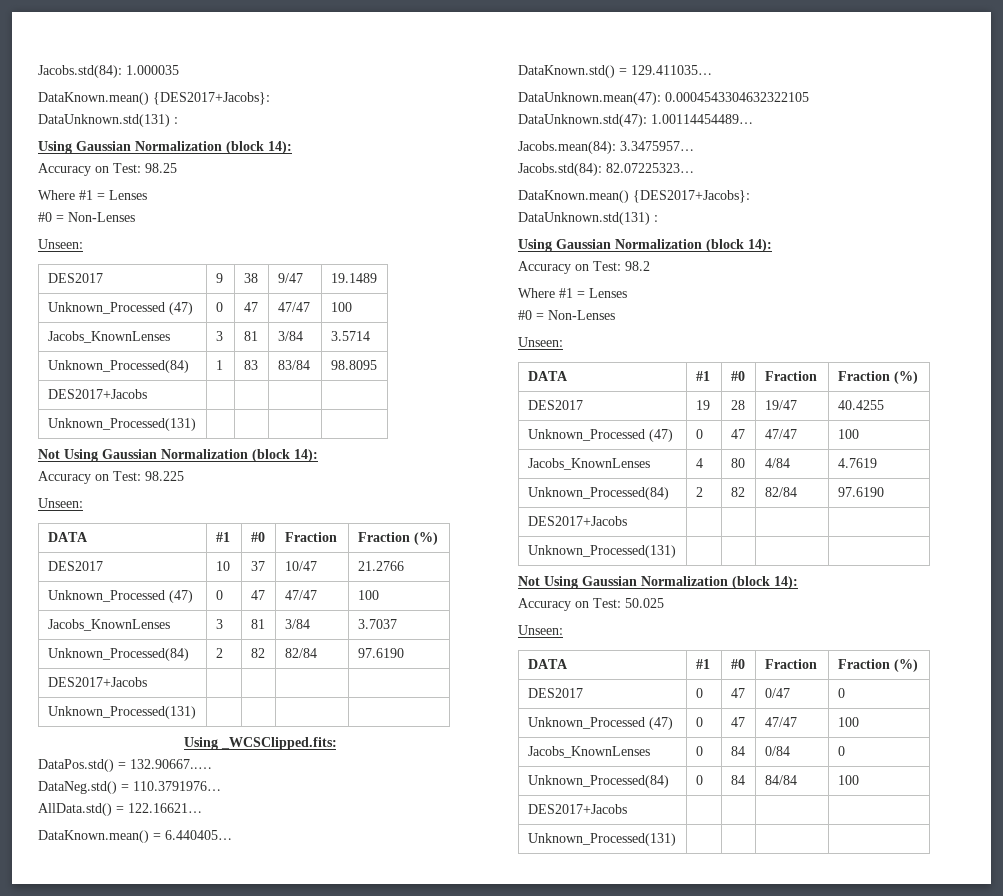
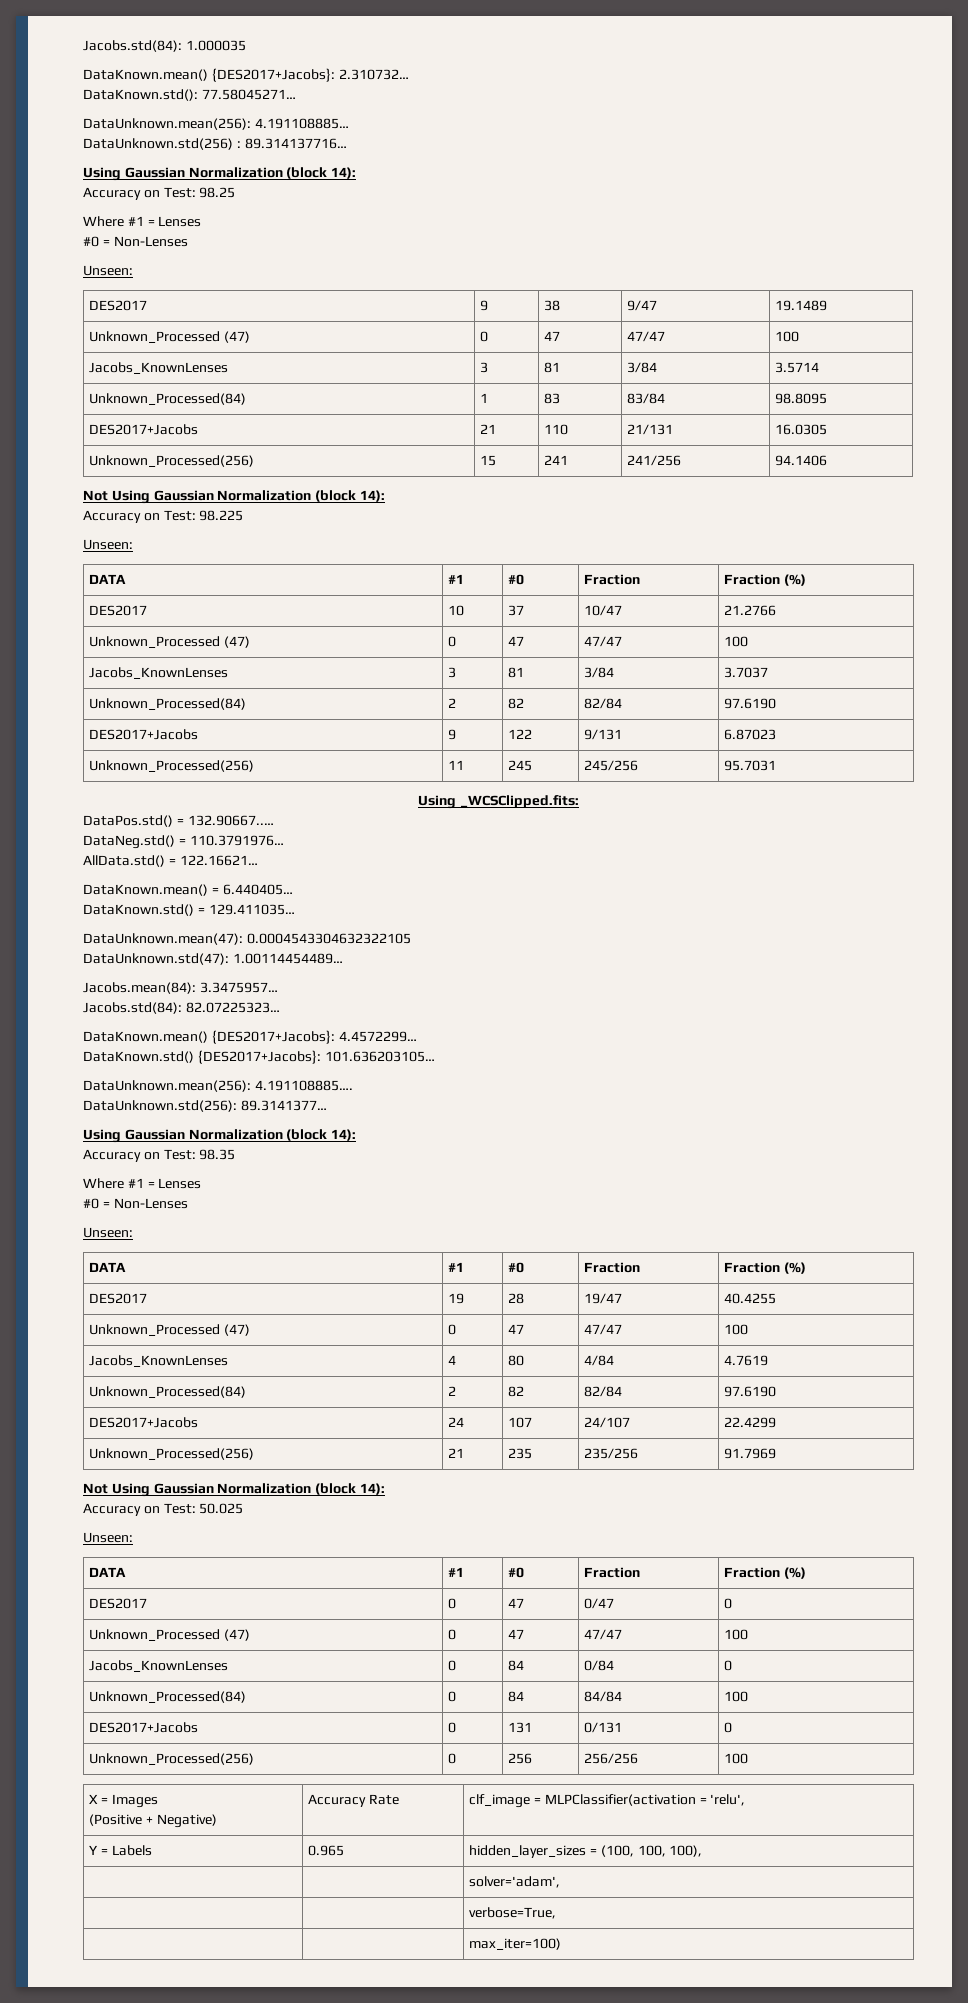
  Jacobs.std(84): 1.000035
- DataKnown.mean() {DES2017+Jacobs}:
- DataUnknown.std(131) :
+ DataKnown.mean() {DES2017+Jacobs}: 2.310732…
+ DataKnown.std(): 77.58045271…
+ DataUnknown.mean(256): 4.191108885…
+ DataUnknown.std(256) : 89.314137716…
  Unknown_Processed(84) | 1 | 83 | 83/84 | 98.8095
- DES2017+Jacobs | | | |
- Unknown_Processed(131) | | | |
+ DES2017+Jacobs | 21 | 110 | 21/131 | 16.0305
+ Unknown_Processed(256) | 15 | 241 | 241/256 | 94.1406
  Jacobs_KnownLenses | 3 | 81 | 3/84 | 3.7037
  Unknown_Processed(84) | 2 | 82 | 82/84 | 97.6190
- DES2017+Jacobs | | | |
- Unknown_Processed(131) | | | |
+ DES2017+Jacobs | 9 | 122 | 9/131 | 6.87023
+ Unknown_Processed(256) | 11 | 245 | 245/256 | 95.7031
  Jacobs.std(84): 82.07225323…
- DataKnown.mean() {DES2017+Jacobs}:
- DataUnknown.std(131) :
+ DataKnown.mean() {DES2017+Jacobs}: 4.4572299…
+ DataKnown.std() {DES2017+Jacobs}: 101.636203105…
+ DataUnknown.mean(256): 4.191108885….
+ DataUnknown.std(256): 89.3141377…
  Using Gaussian Normalization (block 14):
- Accuracy on Test: 98.2
+ Accuracy on Test: 98.35
  Jacobs_KnownLenses | 4 | 80 | 4/84 | 4.7619
  Unknown_Processed(84) | 2 | 82 | 82/84 | 97.6190
- DES2017+Jacobs | | | |
- Unknown_Processed(131) | | | |
+ DES2017+Jacobs | 24 | 107 | 24/107 | 22.4299
+ Unknown_Processed(256) | 21 | 235 | 235/256 | 91.7969
  Unknown_Processed(84) | 0 | 84 | 84/84 | 100
- DES2017+Jacobs | | | |
- Unknown_Processed(131) | | | |
+ DES2017+Jacobs | 0 | 131 | 0/131 | 0
+ Unknown_Processed(256) | 0 | 256 | 256/256 | 100
+ X = Images
+ (Positive + Negative) | Accuracy Rate | clf_image = MLPClassifier(activation = 'relu',
+ Y = Labels | 0.965 | hidden_layer_sizes = (100, 100, 100),
+ | | solver='adam',
+ | | verbose=True,
+ | | max_iter=100)

